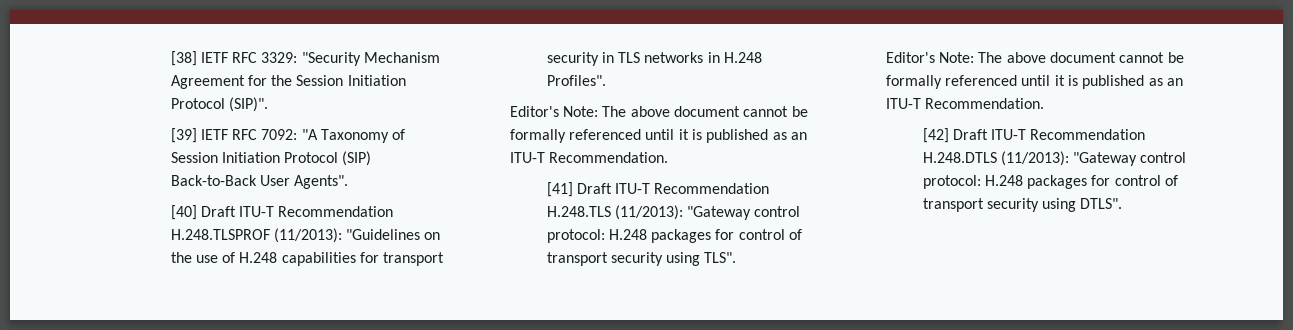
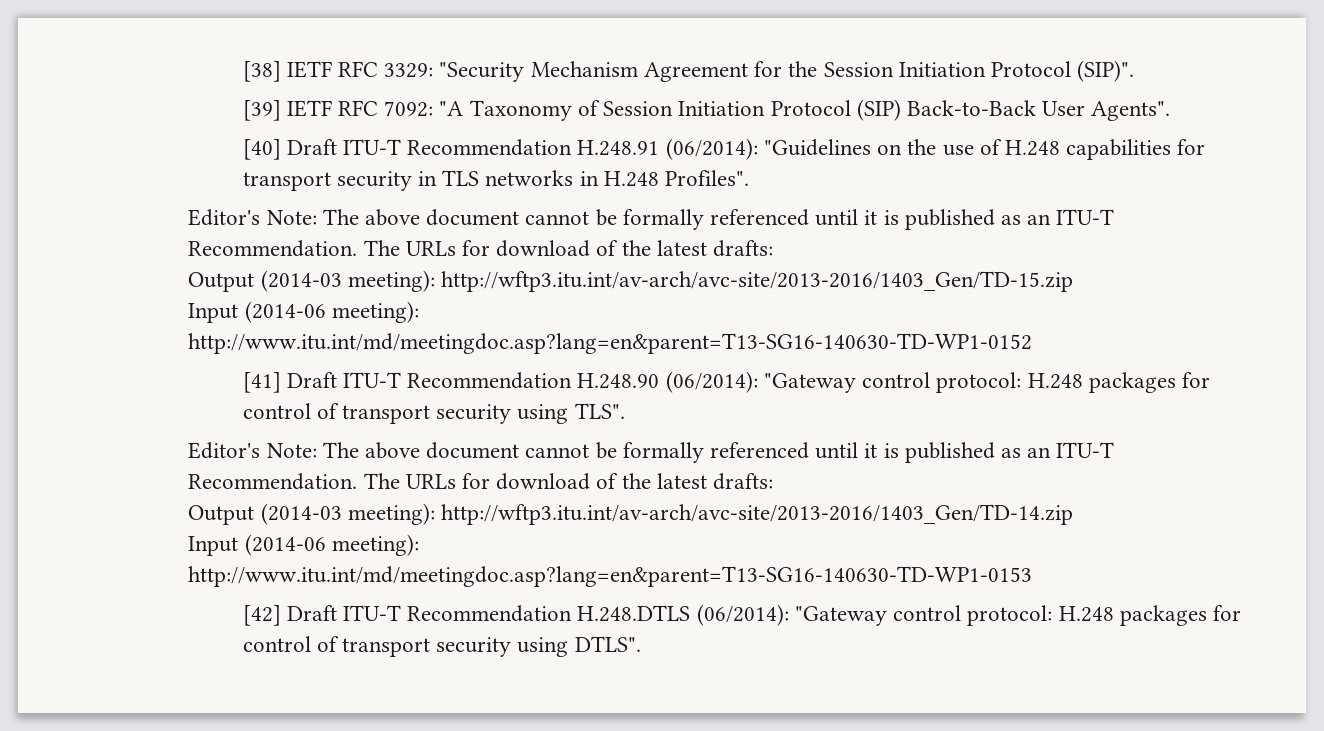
- [40] Draft ITU-T Recommendation H.248.TLSPROF (11/2013): "Guidelines on the use of H.248 capabilities for transport security in TLS networks in H.248 Profiles".
- Editor's Note: The above document cannot be formally referenced until it is published as an ITU-T Recommendation.
+ [40] Draft ITU-T Recommendation H.248.91 (06/2014): "Guidelines on the use of H.248 capabilities for transport security in TLS networks in H.248 Profiles".
+ Editor's Note: The above document cannot be formally referenced until it is published as an ITU-T Recommendation. The URLs for download of the latest drafts:
+ Output (2014-03 meeting): http://wftp3.itu.int/av-arch/avc-site/2013-2016/1403_Gen/TD-15.zip
+ Input (2014-06 meeting): http://www.itu.int/md/meetingdoc.asp?lang=en&parent=T13-SG16-140630-TD-WP1-0152
- [41] Draft ITU-T Recommendation H.248.TLS (11/2013): "Gateway control protocol: H.248 packages for control of transport security using TLS".
- Editor's Note: The above document cannot be formally referenced until it is published as an ITU-T Recommendation.
+ [41] Draft ITU-T Recommendation H.248.90 (06/2014): "Gateway control protocol: H.248 packages for control of transport security using TLS".
+ Editor's Note: The above document cannot be formally referenced until it is published as an ITU-T Recommendation. The URLs for download of the latest drafts:
+ Output (2014-03 meeting): http://wftp3.itu.int/av-arch/avc-site/2013-2016/1403_Gen/TD-14.zip
+ Input (2014-06 meeting): http://www.itu.int/md/meetingdoc.asp?lang=en&parent=T13-SG16-140630-TD-WP1-0153
- [42] Draft ITU-T Recommendation H.248.DTLS (11/2013): "Gateway control protocol: H.248 packages for control of transport security using DTLS".
+ [42] Draft ITU-T Recommendation H.248.DTLS (06/2014): "Gateway control protocol: H.248 packages for control of transport security using DTLS".

